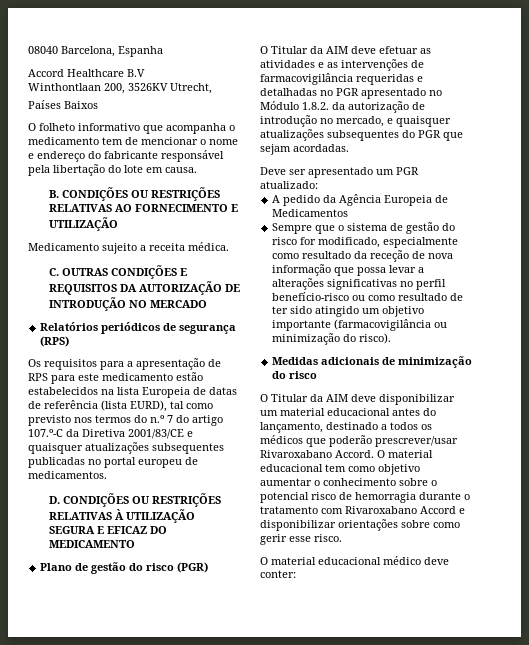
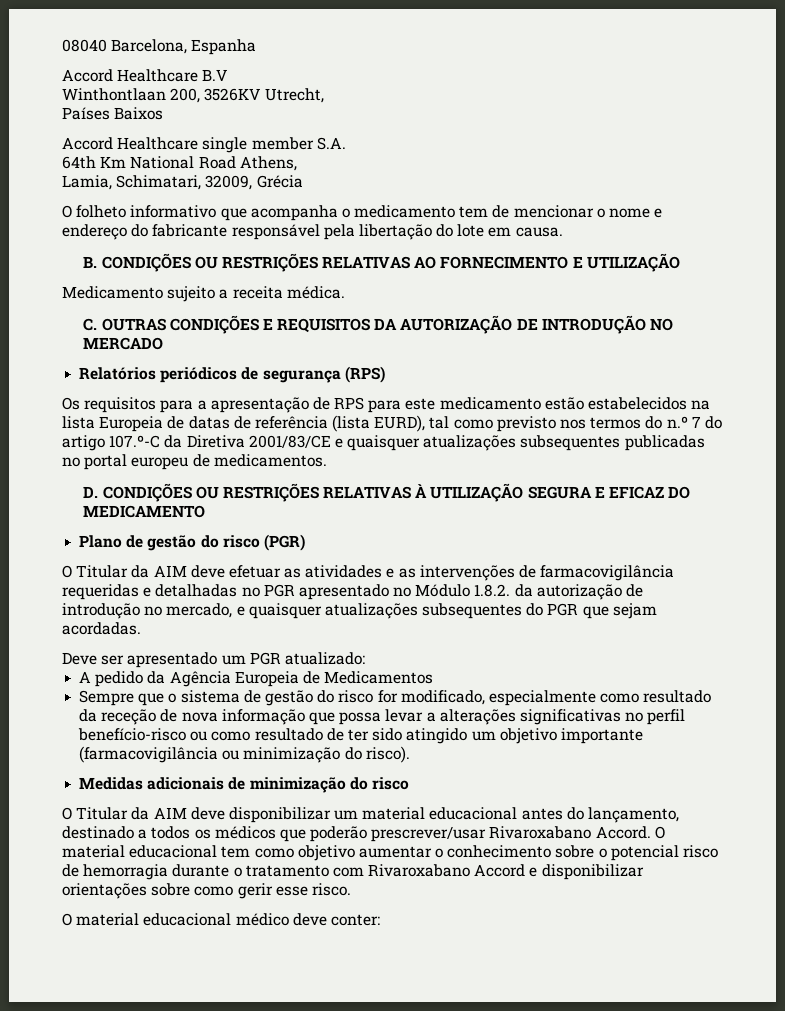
+ Accord Healthcare single member S.A.
+ 64th Km National Road Athens,
+ Lamia, Schimatari, 32009, Grécia

